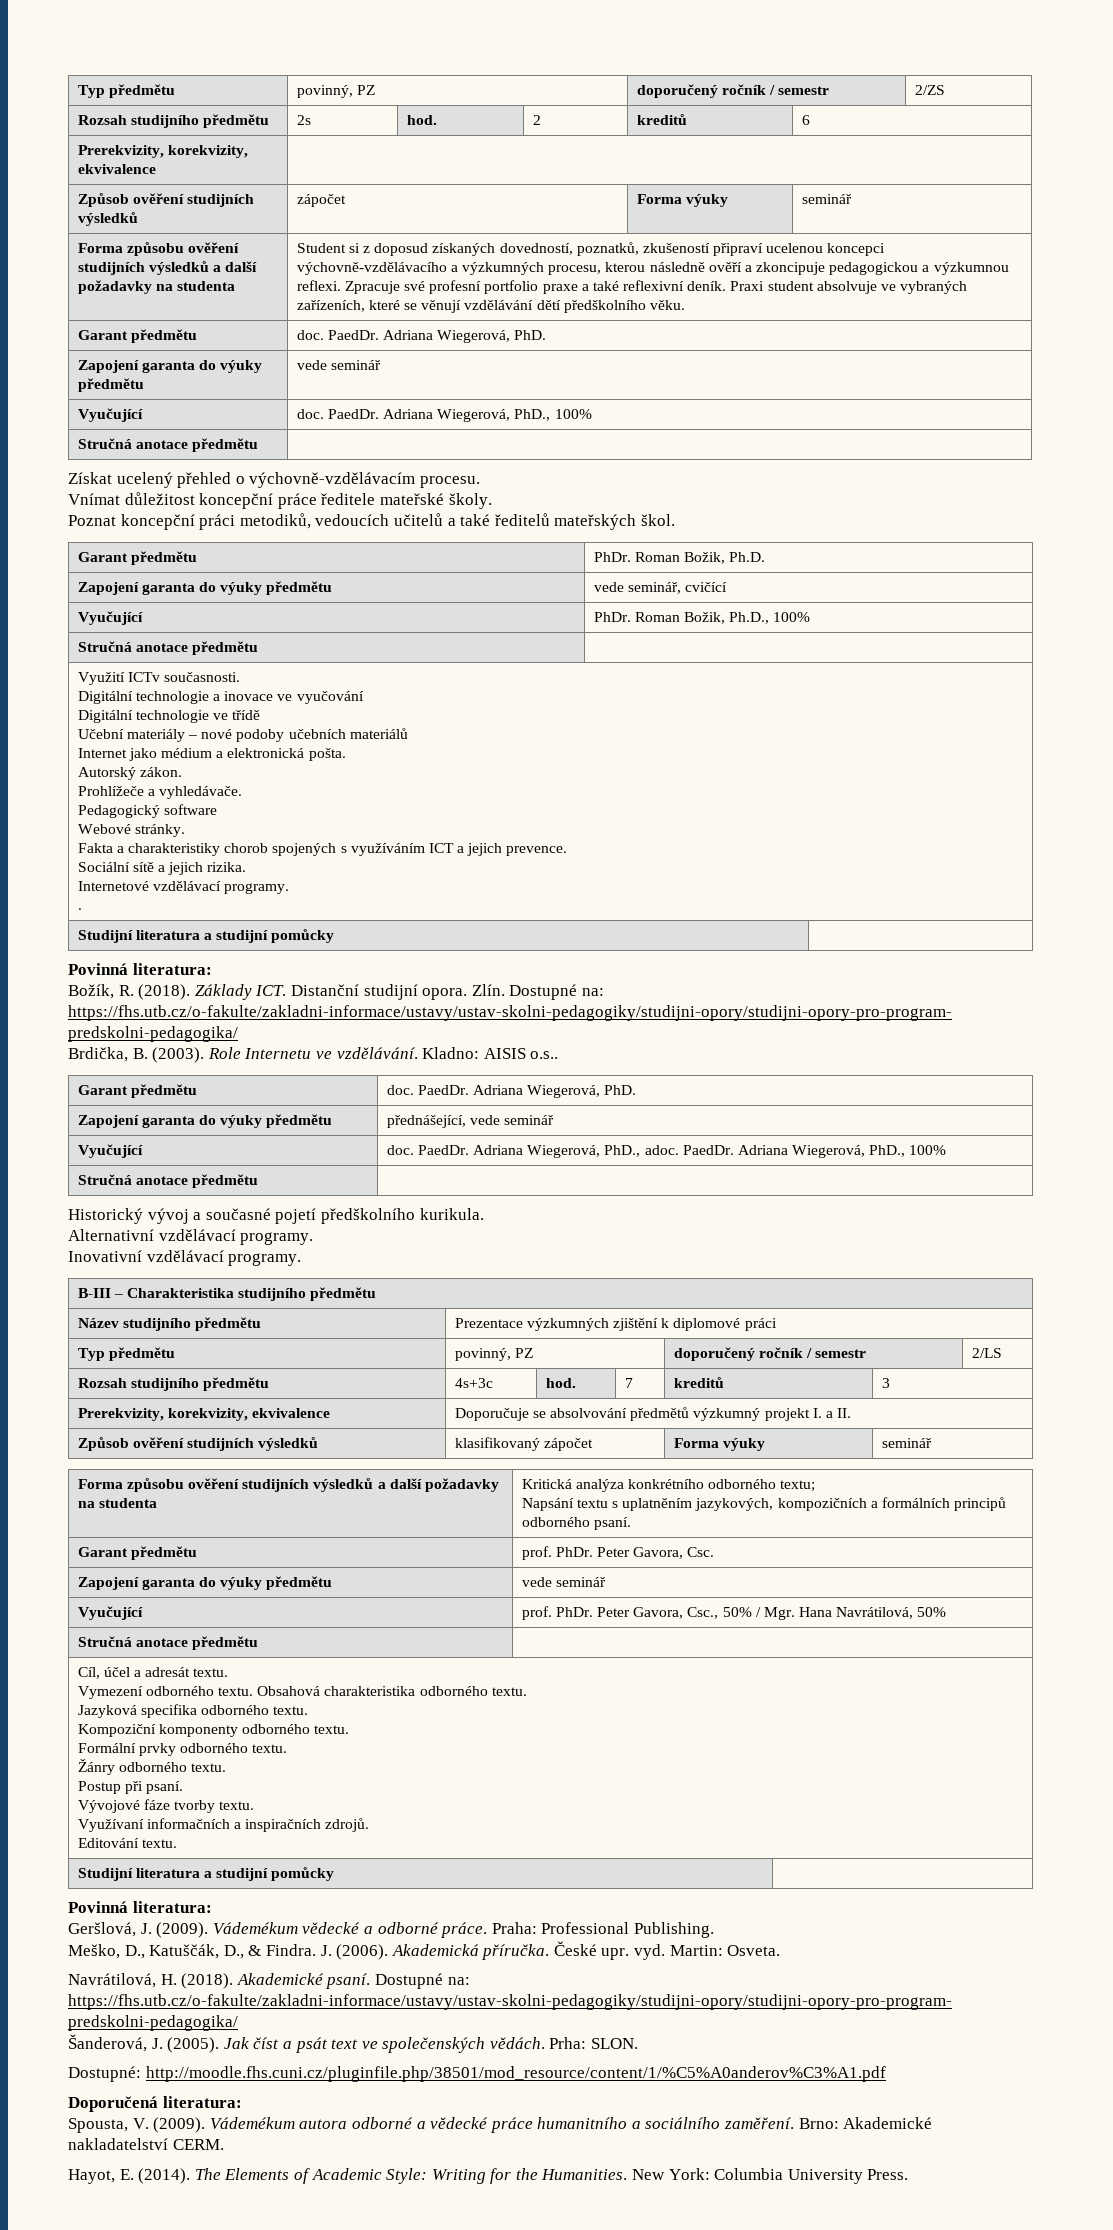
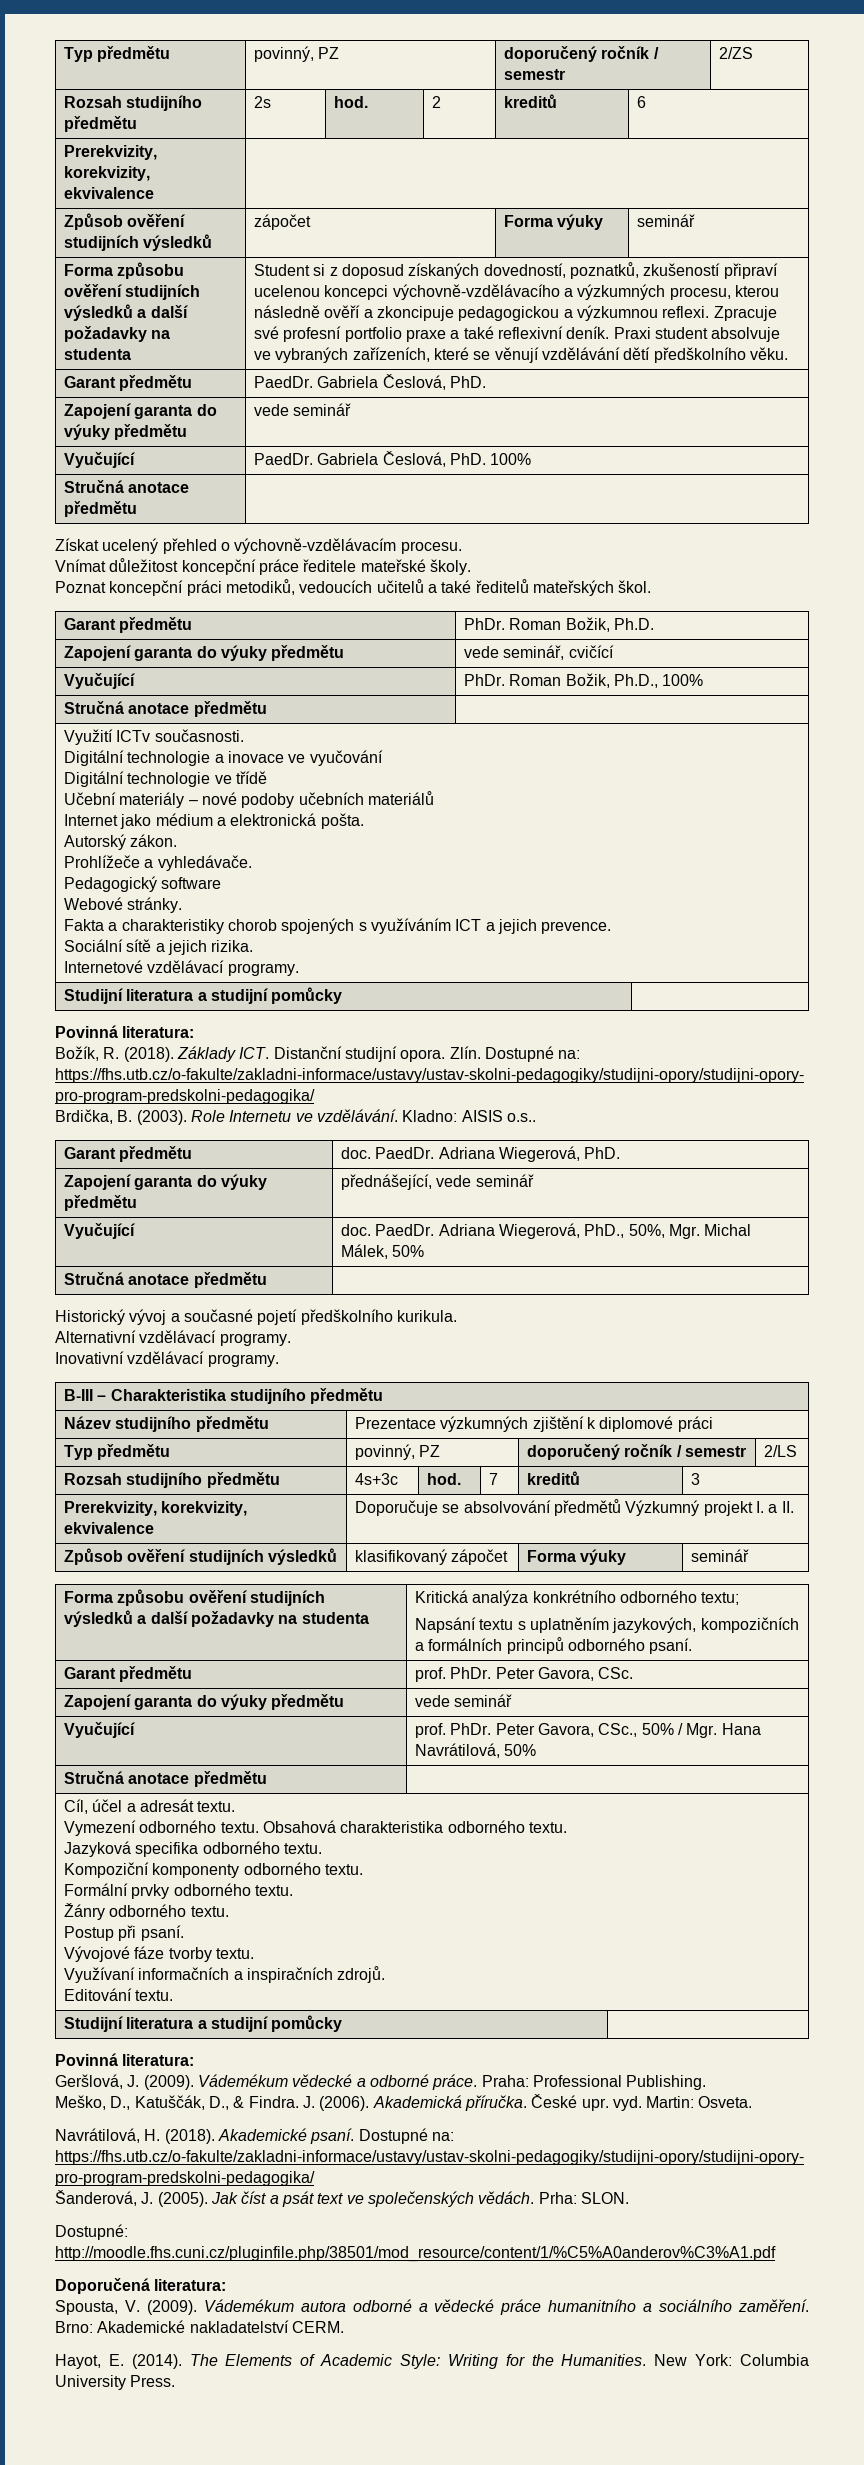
  Praxi student absolvuje ve vybraných zařízeních, které se věnují vzdělávání dětí předškolního věku.
- Garant předmětu | doc. PaedDr. Adriana Wiegerová, PhD.
+ Garant předmětu | PaedDr. Gabriela Česlová, PhD.
- Vyučující | doc. PaedDr. Adriana Wiegerová, PhD., 100%
+ Vyučující | PaedDr. Gabriela Česlová, PhD. 100%
- .
- Vyučující | doc. PaedDr. Adriana Wiegerová, PhD., adoc. PaedDr. Adriana Wiegerová, PhD., 100%
+ Vyučující | doc. PaedDr. Adriana Wiegerová, PhD., 50%, Mgr. Michal Málek, 50%
- Prerekvizity, korekvizity, ekvivalence | Doporučuje se absolvování předmětů výzkumný projekt I. a II.
+ Prerekvizity, korekvizity, ekvivalence | Doporučuje se absolvování předmětů Výzkumný projekt I. a II.
- Garant předmětu | prof. PhDr. Peter Gavora, Csc.
+ Garant předmětu | prof. PhDr. Peter Gavora, CSc.
- Vyučující | prof. PhDr. Peter Gavora, Csc., 50% / Mgr. Hana Navrátilová, 50%
+ Vyučující | prof. PhDr. Peter Gavora, CSc., 50% / Mgr. Hana Navrátilová, 50%

